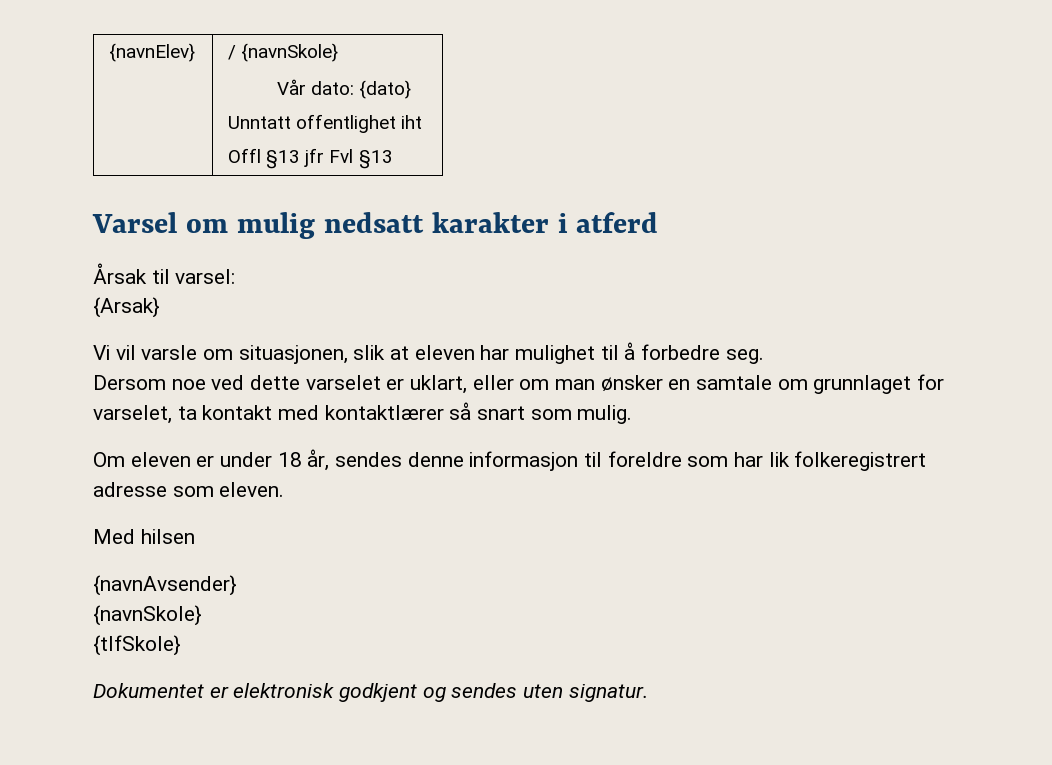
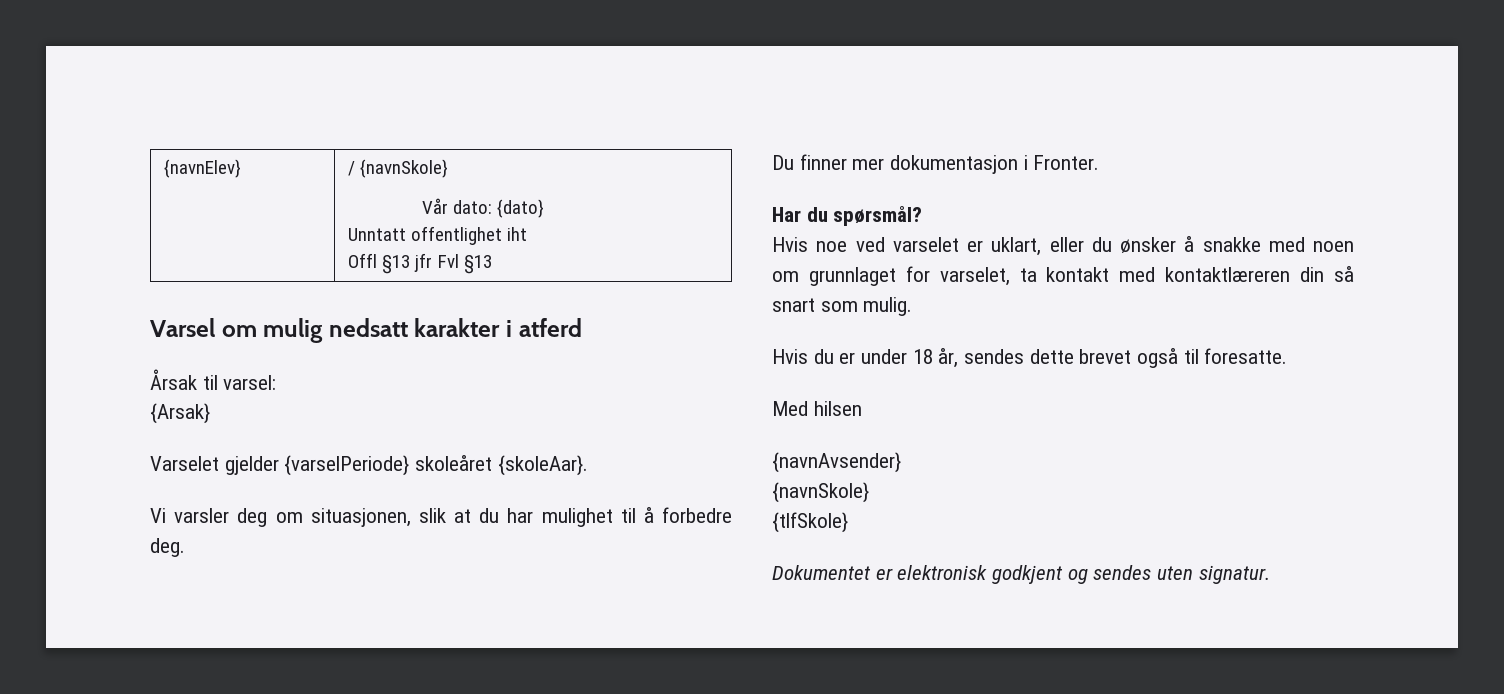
+ Varselet gjelder {varselPeriode} skoleåret {skoleAar}.
- Vi vil varsle om situasjonen, slik at eleven har mulighet til å forbedre seg.
- Dersom noe ved dette varselet er uklart, eller om man ønsker en samtale om grunnlaget for varselet, ta kontakt med kontaktlærer så snart som mulig.
+ Vi varsler deg om situasjonen, slik at du har mulighet til å forbedre deg.
+ Du finner mer dokumentasjon i Fronter.
+ Har du spørsmål?
+ Hvis noe ved varselet er uklart, eller du ønsker å snakke med noen om grunnlaget for varselet, ta kontakt med kontaktlæreren din så snart som mulig.
- Om eleven er under 18 år, sendes denne informasjon til foreldre som har lik folkeregistrert adresse som eleven.
+ Hvis du er under 18 år, sendes dette brevet også til foresatte.

